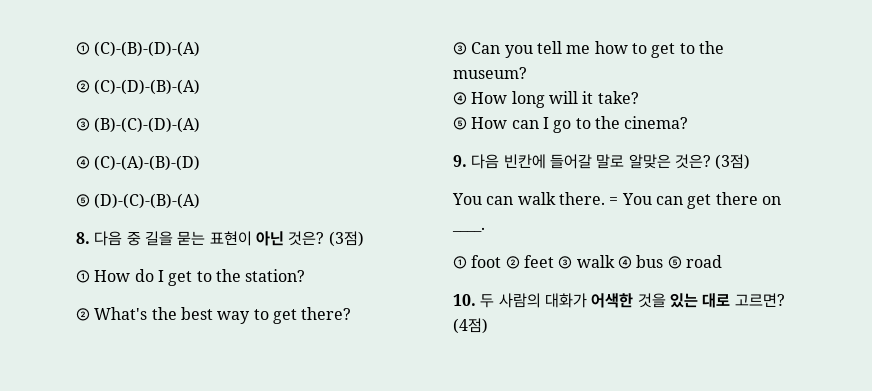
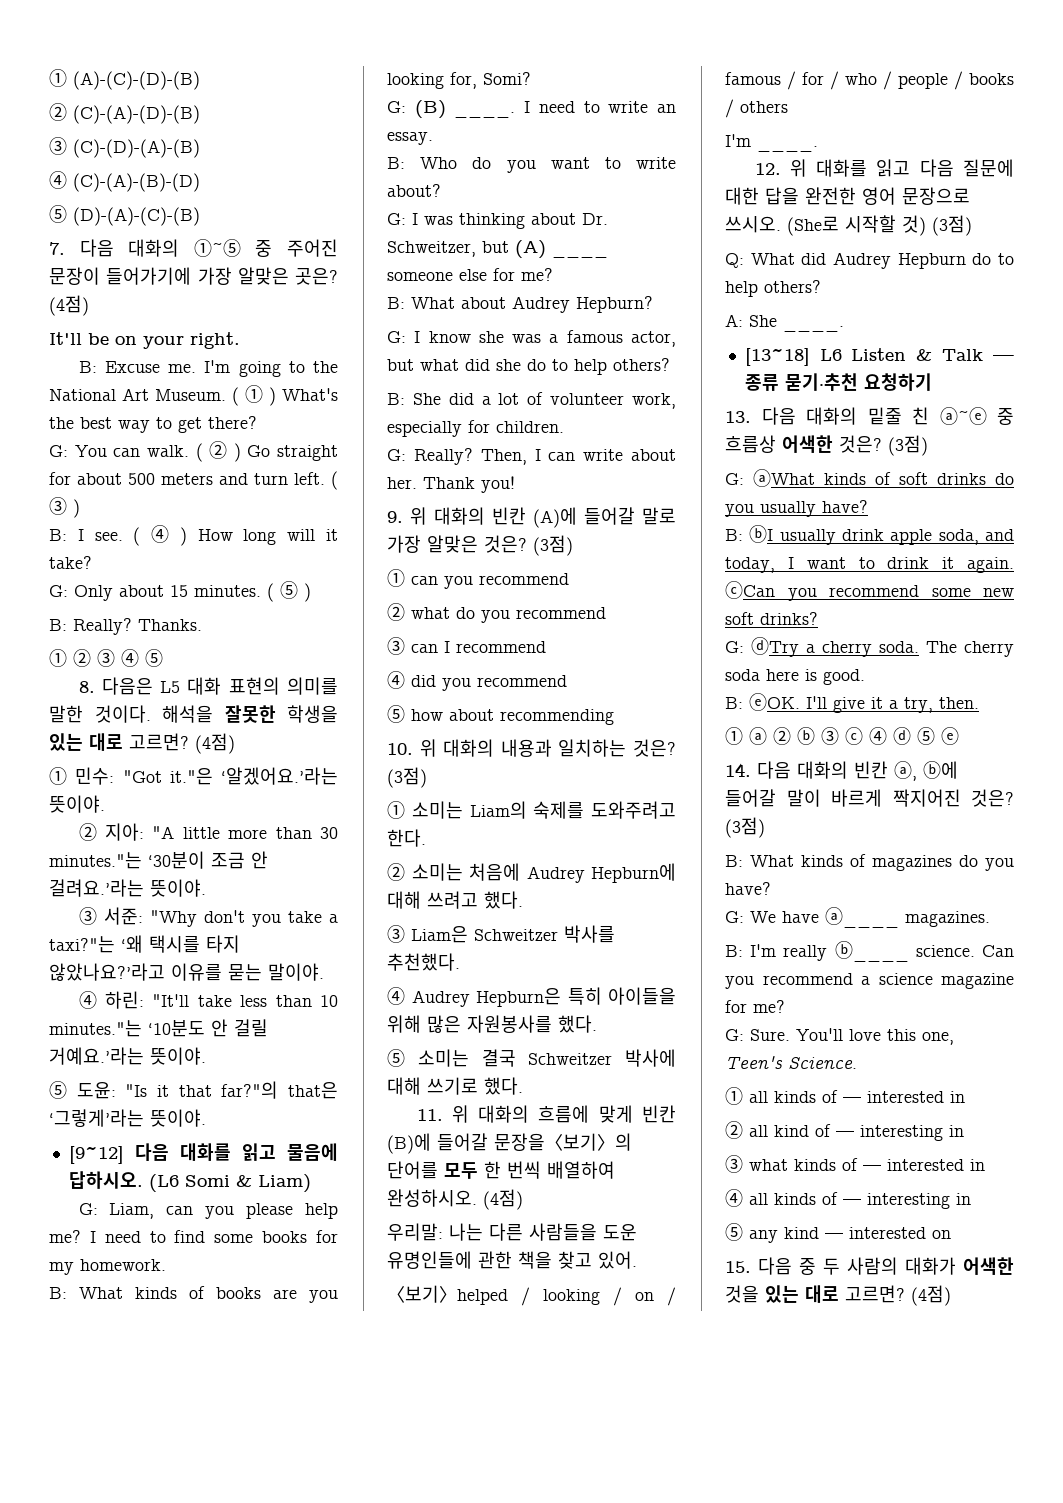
- ① (C)-(B)-(D)-(A)
- ② (C)-(D)-(B)-(A)
- ③ (B)-(C)-(D)-(A)
+ ① (A)-(C)-(D)-(B)
+ ② (C)-(A)-(D)-(B)
+ ③ (C)-(D)-(A)-(B)
- ⑤ (D)-(C)-(B)-(A)
- 8. 다음 중 길을 묻는 표현이 아닌 것은? (3점)
- ① How do I get to the station?
- ② What's the best way to get there?
+ ⑤ (D)-(A)-(C)-(B)
+ 7. 다음 대화의 ①~⑤ 중 주어진 문장이 들어가기에 가장 알맞은 곳은? (4점)
+ It'll be on your right.
+ B: Excuse me. I'm going to the National Art Museum. ( ① ) What's the best way to get there?
- ③ Can you tell me how to get to the museum?
- ④ How long will it take?
+ G: You can walk. ( ② ) Go straight for about 500 meters and turn left. ( ③ )
+ B: I see. ( ④ ) How long will it take?
- ⑤ How can I go to the cinema?
- 9. 다음 빈칸에 들어갈 말로 알맞은 것은?
+ G: Only about 15 minutes. ( ⑤ )
+ B: Really? Thanks.
+ ① ② ③ ④ ⑤
+ 8. 다음은 L5 대화 표현의 의미를 말한 것이다. 해석을 잘못한 학생을 있는 대로 고르면? (4점)
+ ① 민수: "Got it."은 ‘알겠어요.’라는 뜻이야.
+ ② 지아: "A little more than 30 minutes."는 ‘30분이 조금 안 걸려요.’라는 뜻이야.
+ ③ 서준: "Why don't you take a taxi?"는 ‘왜 택시를 타지 않았나요?’라고 이유를 묻는 말이야.
+ ④ 하린: "It'll take less than 10 minutes."는 ‘10분도 안 걸릴 거예요.’라는 뜻이야.
+ ⑤ 도윤: "Is it that far?"의 that은 ‘그렇게’라는 뜻이야.
+ [9~12] 다음 대화를 읽고 물음에 답하시오. (L6 Somi & Liam)
+ G: Liam, can you please help me? I need to find some books for my homework.
+ B: What kinds of books are you looking for, Somi?
+ G: (B) ____. I need to write an essay.
+ B: Who do you want to write about?
+ G: I was thinking about Dr. Schweitzer, but (A) ____ someone else for me?
+ B: What about Audrey Hepburn?
+ G: I know she was a famous actor, but what did she do to help others?
+ B: She did a lot of volunteer work, especially for children.
+ G: Really? Then, I can write about her. Thank you!
+ 9. 위 대화의 빈칸 (A)에 들어갈 말로 가장 알맞은 것은?
- You can walk there. = You can get there on ____.
- ① foot ② feet ③ walk ④ bus ⑤ road
- 10. 두 사람의 대화가 어색한 것을 있는 대로 고르면?
+ ① can you recommend
+ ② what do you recommend
+ ③ can I recommend
+ ④ did you recommend
+ ⑤ how about recommending
+ 10. 위 대화의 내용과 일치하는 것은? (3점)
+ ① 소미는 Liam의 숙제를 도와주려고 한다.
+ ② 소미는 처음에 Audrey Hepburn에 대해 쓰려고 했다.
+ ③ Liam은 Schweitzer 박사를 추천했다.
+ ④ Audrey Hepburn은 특히 아이들을 위해 많은 자원봉사를 했다.
+ ⑤ 소미는 결국 Schweitzer 박사에 대해 쓰기로 했다.
+ 11. 위 대화의 흐름에 맞게 빈칸 (B)에 들어갈 문장을〈보기〉의 단어를 모두 한 번씩 배열하여 완성하시오. (4점)
+ 우리말: 나는 다른 사람들을 도운 유명인들에 관한 책을 찾고 있어.
+ 〈보기〉helped / looking / on / famous / for / who / people / books / others
+ I'm ____.
+ 12. 위 대화를 읽고 다음 질문에 대한 답을 완전한 영어 문장으로 쓰시오. (She로 시작할 것) (3점)
+ Q: What did Audrey Hepburn do to help others?
+ A: She ____.
+ [13~18] L6 Listen & Talk — 종류 묻기·추천 요청하기
+ 13. 다음 대화의 밑줄 친 ⓐ~ⓔ 중 흐름상 어색한 것은? (3점)
+ G: ⓐWhat kinds of soft drinks do you usually have?
+ B: ⓑI usually drink apple soda, and today, I want to drink it again. ⓒCan you recommend some new soft drinks?
+ G: ⓓTry a cherry soda. The cherry soda here is good.
+ B: ⓔOK. I'll give it a try, then.
+ ① ⓐ ② ⓑ ③ ⓒ ④ ⓓ ⑤ ⓔ
+ 14. 다음 대화의 빈칸 ⓐ, ⓑ에 들어갈 말이 바르게 짝지어진 것은? (3점)
+ B: What kinds of magazines do you have?
+ G: We have ⓐ____ magazines.
+ B: I'm really ⓑ____ science. Can you recommend a science magazine for me?
+ G: Sure. You'll love this one, Teen's Science.
+ ① all kinds of — interested in
+ ② all kind of — interesting in
+ ③ what kinds of — interested in
+ ④ all kinds of — interesting in
+ ⑤ any kind — interested on
+ 15. 다음 중 두 사람의 대화가 어색한 것을 있는 대로 고르면?

